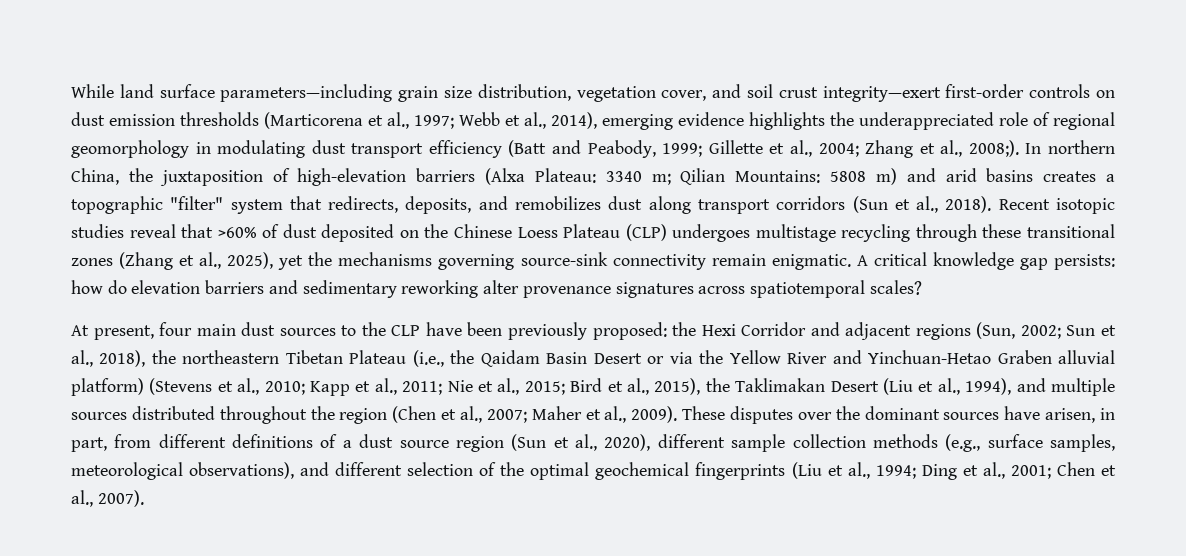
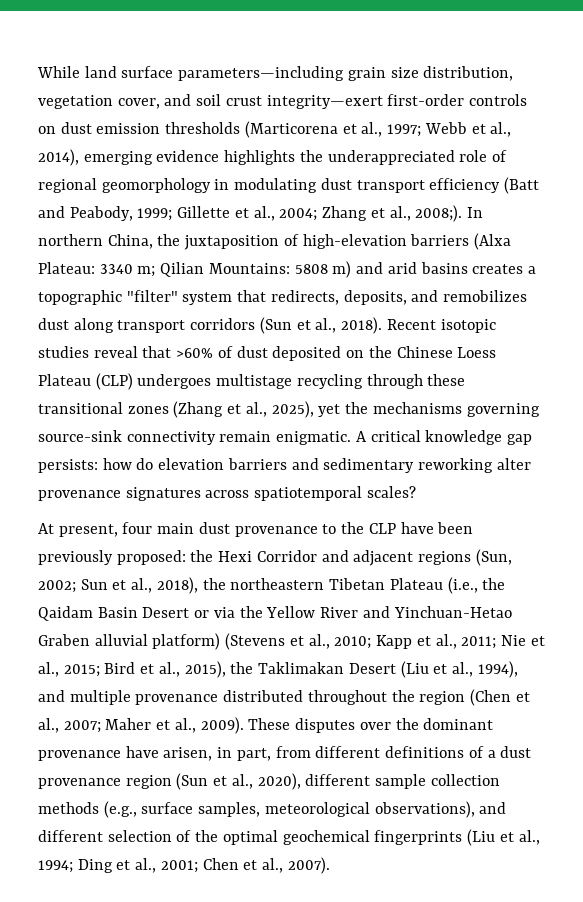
- At present, four main dust sources to the CLP have been previously proposed:
+ At present, four main dust provenance to the CLP have been previously proposed:
- Bird et al., 2015), the Taklimakan Desert (Liu et al., 1994), and multiple sources distributed throughout the region (Chen et al., 2007;
+ Bird et al., 2015), the Taklimakan Desert (Liu et al., 1994), and multiple provenance distributed throughout the region (Chen et al., 2007;
- These disputes over the dominant sources have arisen, in part, from different definitions of a dust source region (Sun et al., 2020), different sample collection methods (e.g., surface samples, meteorological observations), and different selection of the optimal geochemical fingerprints (Liu et al., 1994; Ding et al., 2001; Chen et al., 2007).
+ These disputes over the dominant provenance have arisen, in part, from different definitions of a dust provenance region (Sun et al., 2020), different sample collection methods (e.g., surface samples, meteorological observations), and different selection of the optimal geochemical fingerprints (Liu et al., 1994; Ding et al., 2001; Chen et al., 2007).

